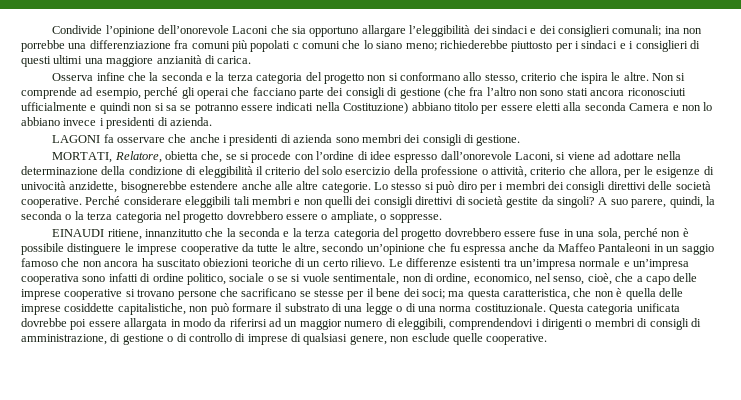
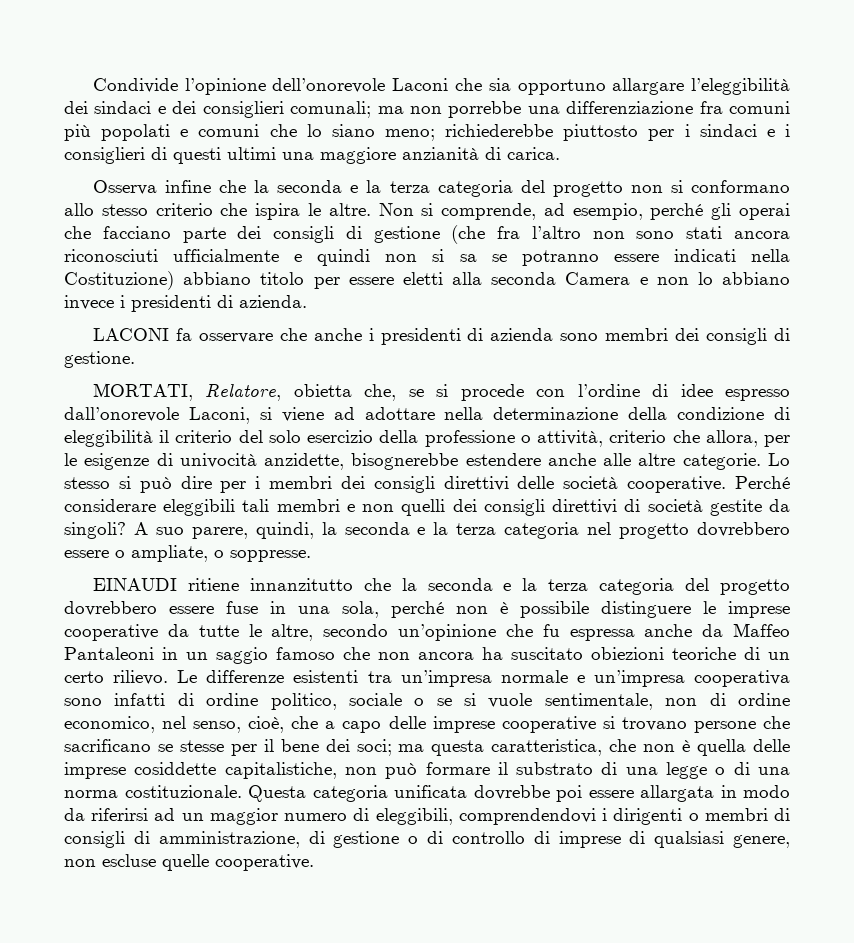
- Condivide l’opinione dell’onorevole Laconi che sia opportuno allargare l’eleggibilità dei sindaci e dei consiglieri comunali; ina non porrebbe una differenziazione fra comuni più popolati c comuni che lo siano meno; richiederebbe piuttosto per i sindaci e i consiglieri di questi ultimi una maggiore anzianità di carica.
+ Condivide l’opinione dell’onorevole Laconi che sia opportuno allargare l’eleggibilità dei sindaci e dei consiglieri comunali; ma non porrebbe una differenziazione fra comuni più popolati e comuni che lo siano meno; richiederebbe piuttosto per i sindaci e i consiglieri di questi ultimi una maggiore anzianità di carica.
- Osserva infine che la seconda e la terza categoria del progetto non si conformano allo stesso, criterio che ispira le altre.
+ Osserva infine che la seconda e la terza categoria del progetto non si conformano allo stesso criterio che ispira le altre.
- Non si comprende ad esempio, perché gli operai che facciano parte dei consigli di gestione (che fra l’altro non sono stati ancora riconosciuti ufficialmente e quindi non si sa se potranno essere indicati nella Costituzione) abbiano titolo per essere eletti alla seconda Camera e non lo abbiano invece i presidenti di azienda.
+ Non si comprende, ad esempio, perché gli operai che facciano parte dei consigli di gestione (che fra l’altro non sono stati ancora riconosciuti ufficialmente e quindi non si sa se potranno essere indicati nella Costituzione) abbiano titolo per essere eletti alla seconda Camera e non lo abbiano invece i presidenti di azienda.
- LAGONI fa osservare che anche i presidenti di azienda sono membri dei consigli di gestione.
+ LACONI fa osservare che anche i presidenti di azienda sono membri dei consigli di gestione.
- Lo stesso si può diro per i membri dei consigli direttivi delle società cooperative.
+ Lo stesso si può dire per i membri dei consigli direttivi delle società cooperative.
- A suo parere, quindi, la seconda o la terza categoria nel progetto dovrebbero essere o ampliate, o soppresse.
+ A suo parere, quindi, la seconda e la terza categoria nel progetto dovrebbero essere o ampliate, o soppresse.
- EINAUDI ritiene, innanzitutto che la seconda e la terza categoria del progetto dovrebbero essere fuse in una sola, perché non è possibile distinguere le imprese cooperative da tutte le altre, secondo un’opinione che fu espressa anche da Maffeo Pantaleoni in un saggio famoso che non ancora ha suscitato obiezioni teoriche di un certo rilievo.
+ EINAUDI ritiene innanzitutto che la seconda e la terza categoria del progetto dovrebbero essere fuse in una sola, perché non è possibile distinguere le imprese cooperative da tutte le altre, secondo un’opinione che fu espressa anche da Maffeo Pantaleoni in un saggio famoso che non ancora ha suscitato obiezioni teoriche di un certo rilievo.
- Le differenze esistenti tra un’impresa normale e un’impresa cooperativa sono infatti di ordine politico, sociale o se si vuole sentimentale, non di ordine, economico, nel senso, cioè, che a capo delle imprese cooperative si trovano persone che sacrificano se stesse per il bene dei soci;
+ Le differenze esistenti tra un’impresa normale e un’impresa cooperativa sono infatti di ordine politico, sociale o se si vuole sentimentale, non di ordine economico, nel senso, cioè, che a capo delle imprese cooperative si trovano persone che sacrificano se stesse per il bene dei soci;
- Questa categoria unificata dovrebbe poi essere allargata in modo da riferirsi ad un maggior numero di eleggibili, comprendendovi i dirigenti o membri di consigli di amministrazione, di gestione o di controllo di imprese di qualsiasi genere, non esclude quelle cooperative.
+ Questa categoria unificata dovrebbe poi essere allargata in modo da riferirsi ad un maggior numero di eleggibili, comprendendovi i dirigenti o membri di consigli di amministrazione, di gestione o di controllo di imprese di qualsiasi genere, non escluse quelle cooperative.

